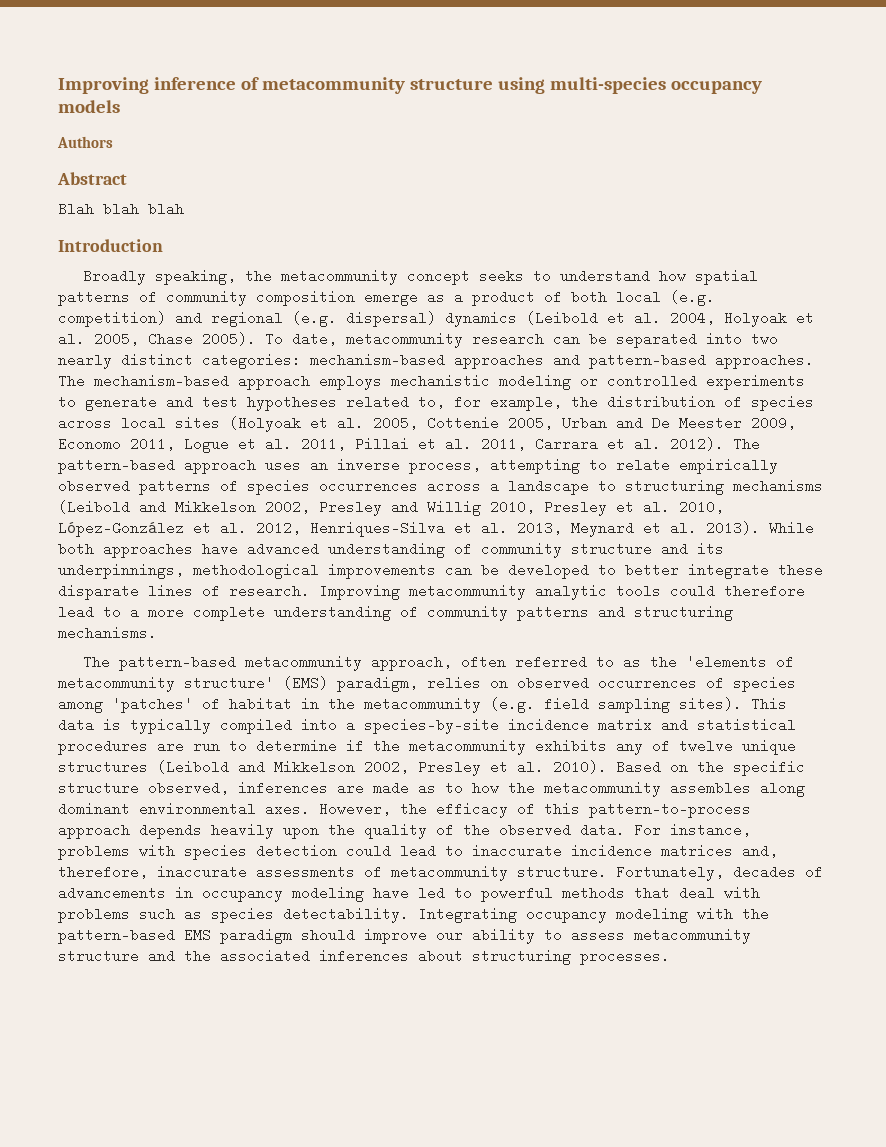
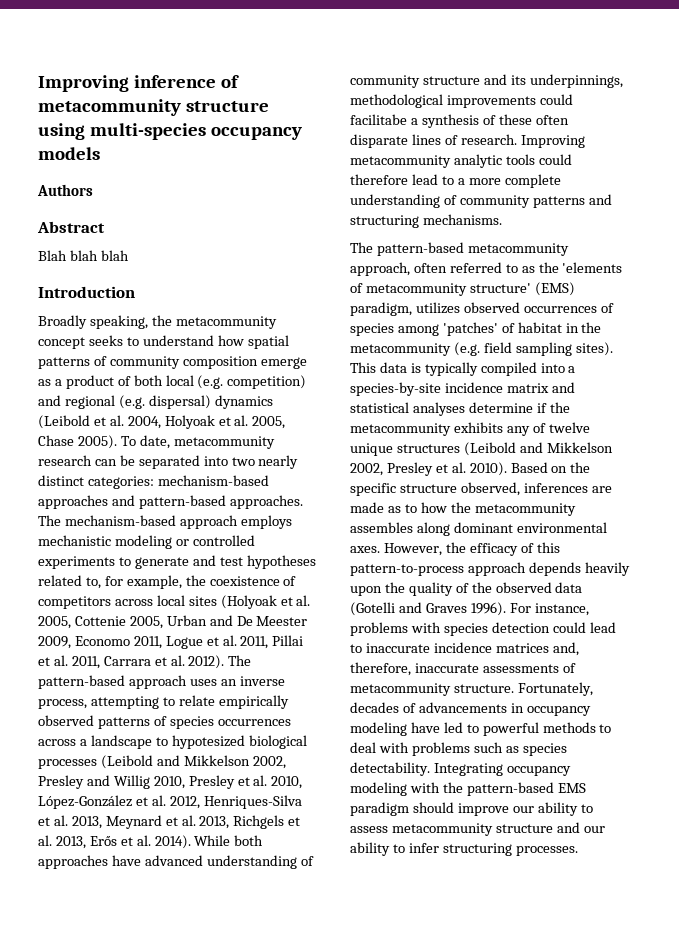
- The mechanism-based approach employs mechanistic modeling or controlled experiments to generate and test hypotheses related to, for example, the distribution of species across local sites (Holyoak et al. 2005, Cottenie 2005, Urban and De Meester 2009, Economo 2011, Logue et al. 2011, Pillai et al. 2011, Carrara et al. 2012).
+ The mechanism-based approach employs mechanistic modeling or controlled experiments to generate and test hypotheses related to, for example, the coexistence of competitors across local sites (Holyoak et al. 2005, Cottenie 2005, Urban and De Meester 2009, Economo 2011, Logue et al. 2011, Pillai et al. 2011, Carrara et al. 2012).
- The pattern-based approach uses an inverse process, attempting to relate empirically observed patterns of species occurrences across a landscape to structuring mechanisms (Leibold and Mikkelson 2002, Presley and Willig 2010, Presley et al. 2010, López-González et al. 2012, Henriques-Silva et al. 2013, Meynard et al. 2013).
+ The pattern-based approach uses an inverse process, attempting to relate empirically observed patterns of species occurrences across a landscape to hypotesized biological processes (Leibold and Mikkelson 2002, Presley and Willig 2010, Presley et al. 2010, López-González et al. 2012, Henriques-Silva et al. 2013, Meynard et al. 2013, Richgels et al. 2013, Erős et al. 2014).
- While both approaches have advanced understanding of community structure and its underpinnings, methodological improvements can be developed to better integrate these disparate lines of research.
+ While both approaches have advanced understanding of community structure and its underpinnings, methodological improvements could facilitabe a synthesis of these often disparate lines of research.
- The pattern-based metacommunity approach, often referred to as the 'elements of metacommunity structure' (EMS) paradigm, relies on observed occurrences of species among 'patches' of habitat in the metacommunity (e.g. field sampling sites).
+ The pattern-based metacommunity approach, often referred to as the 'elements of metacommunity structure' (EMS) paradigm, utilizes observed occurrences of species among 'patches' of habitat in the metacommunity (e.g. field sampling sites).
- This data is typically compiled into a species-by-site incidence matrix and statistical procedures are run to determine if the metacommunity exhibits any of twelve unique structures (Leibold and Mikkelson 2002, Presley et al. 2010).
+ This data is typically compiled into a species-by-site incidence matrix and statistical analyses determine if the metacommunity exhibits any of twelve unique structures (Leibold and Mikkelson 2002, Presley et al. 2010).
- However, the efficacy of this pattern-to-process approach depends heavily upon the quality of the observed data.
+ However, the efficacy of this pattern-to-process approach depends heavily upon the quality of the observed data (Gotelli and Graves 1996).
- Fortunately, decades of advancements in occupancy modeling have led to powerful methods that deal with problems such as species detectability.
+ Fortunately, decades of advancements in occupancy modeling have led to powerful methods to deal with problems such as species detectability.
- Integrating occupancy modeling with the pattern-based EMS paradigm should improve our ability to assess metacommunity structure and the associated inferences about structuring processes.
+ Integrating occupancy modeling with the pattern-based EMS paradigm should improve our ability to assess metacommunity structure and our ability to infer structuring processes.

